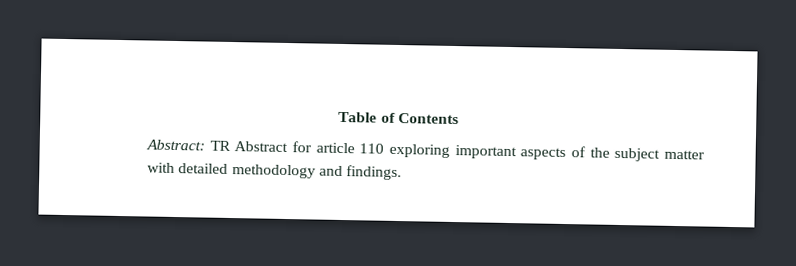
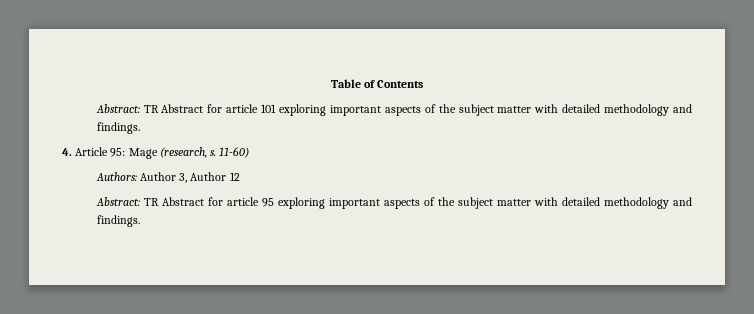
- Abstract: TR Abstract for article 110 exploring important aspects of the subject matter with detailed methodology and findings.
+ Abstract: TR Abstract for article 101 exploring important aspects of the subject matter with detailed methodology and findings.
+ 4. Article 95: Mage (research, s. 11-60)
+ Authors: Author 3, Author 12
+ Abstract: TR Abstract for article 95 exploring important aspects of the subject matter with detailed methodology and findings.

